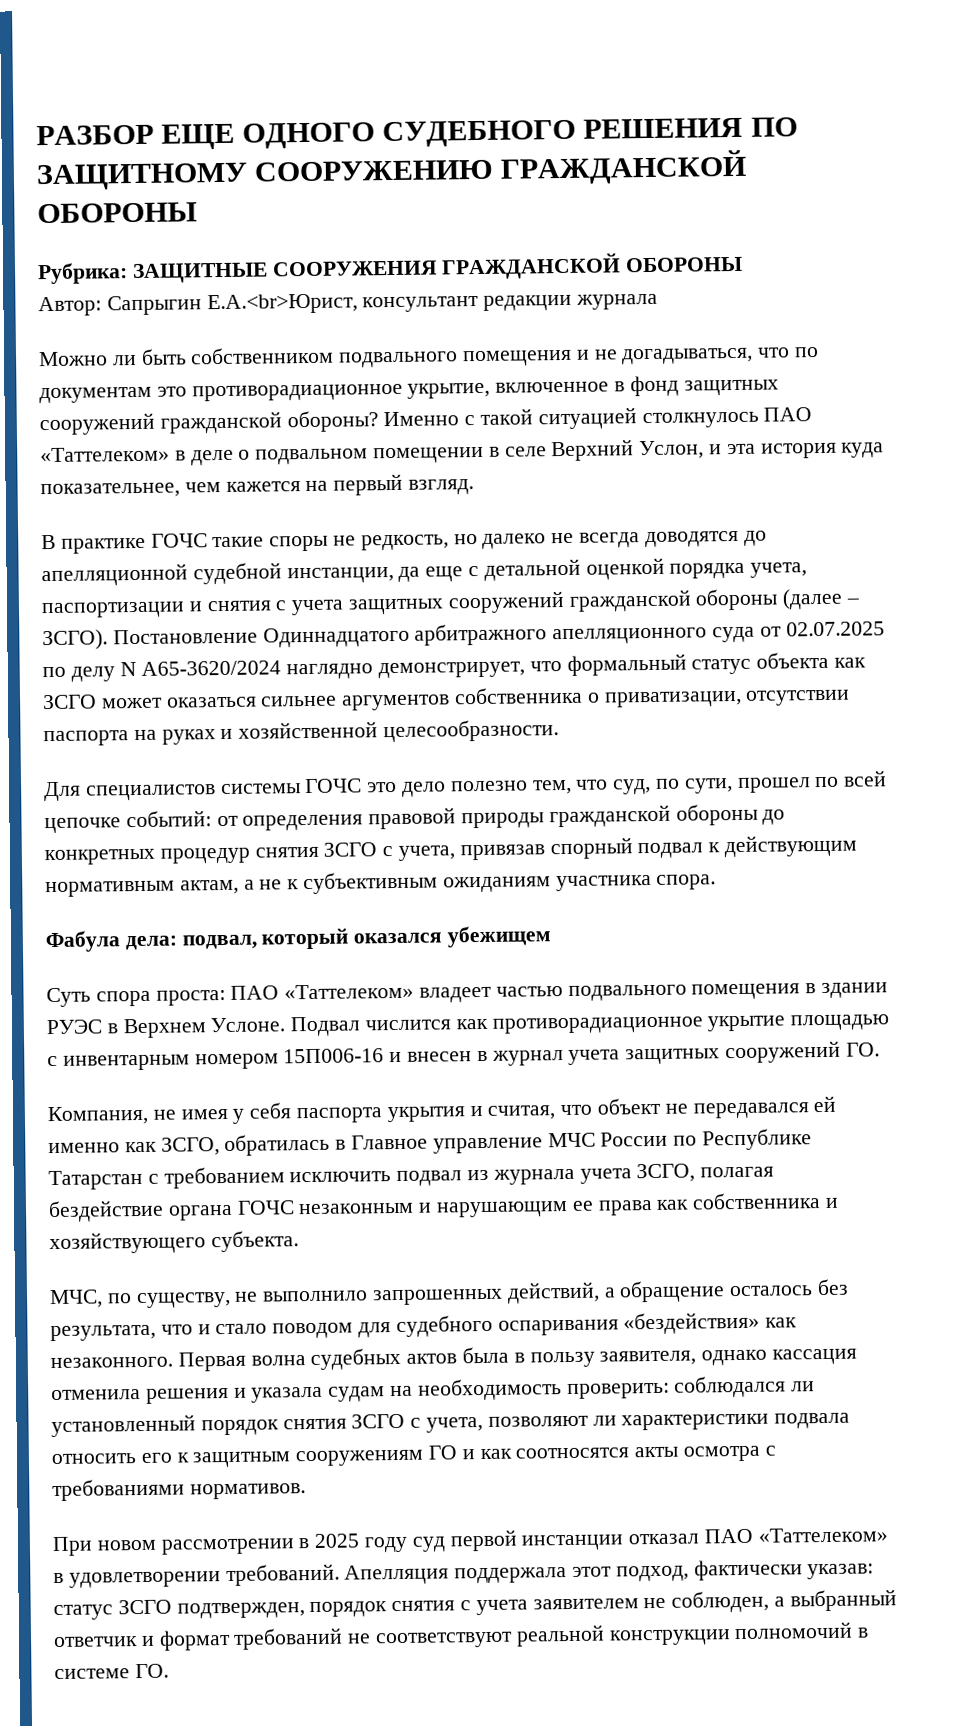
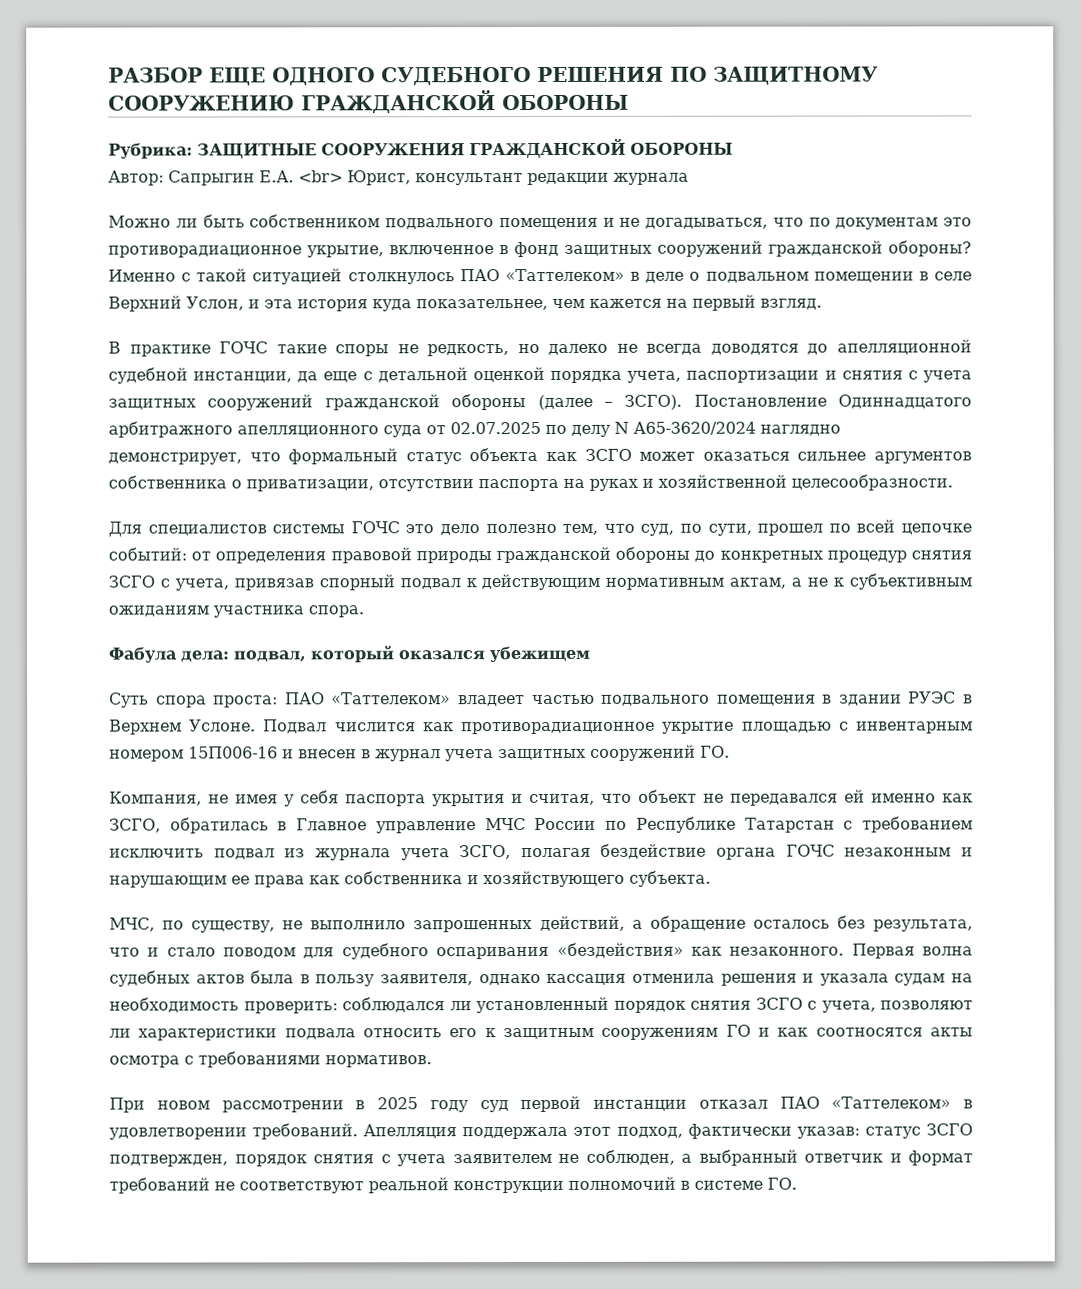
- Автор: Сапрыгин Е.А.<br>Юрист, консультант редакции журнала
+ Автор: Сапрыгин Е.А. <br> Юрист, консультант редакции журнала

